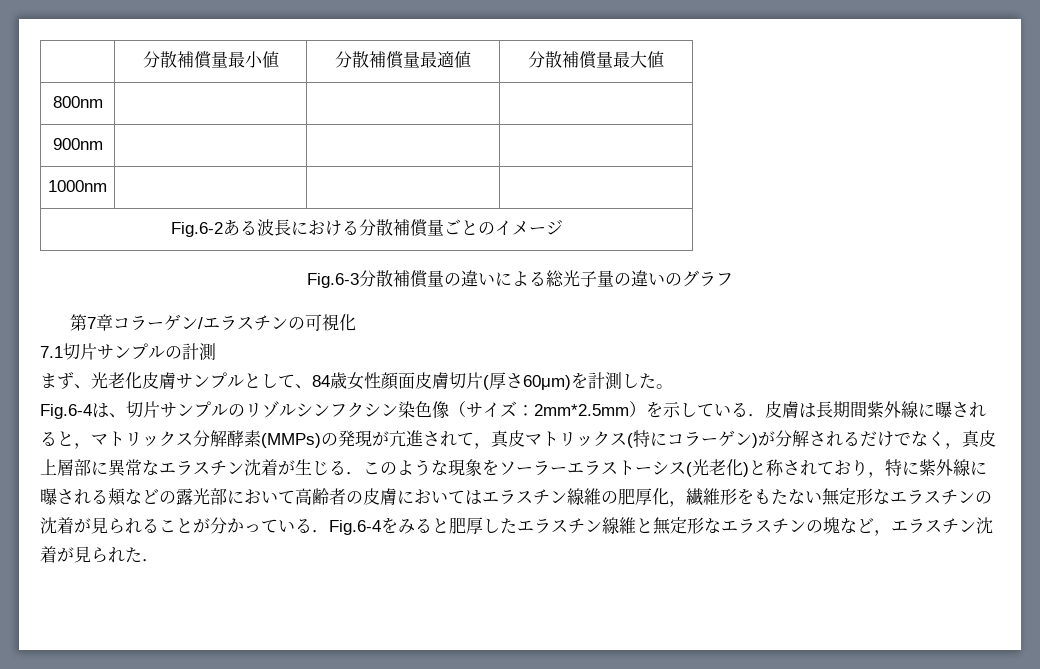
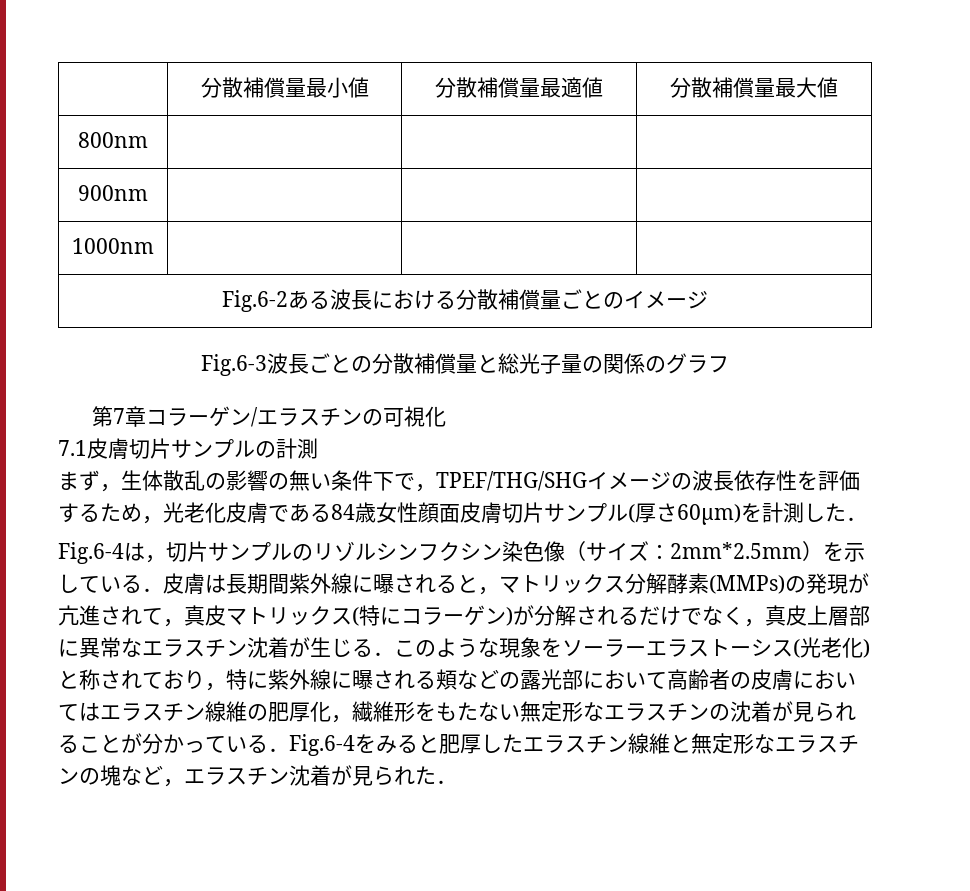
- Fig.6-3分散補償量の違いによる総光子量の違いのグラフ
+ Fig.6-3波長ごとの分散補償量と総光子量の関係のグラフ
- 7.1切片サンプルの計測
+ 7.1皮膚切片サンプルの計測
- まず、光老化皮膚サンプルとして、84歳女性顔面皮膚切片(厚さ60μm)を計測した。
+ まず，生体散乱の影響の無い条件下で，TPEF/THG/SHGイメージの波長依存性を評価するため，光老化皮膚である84歳女性顔面皮膚切片サンプル(厚さ60μm)を計測した．
- Fig.6-4は、切片サンプルのリゾルシンフクシン染色像（サイズ：
+ Fig.6-4は，切片サンプルのリゾルシンフクシン染色像（サイズ：

